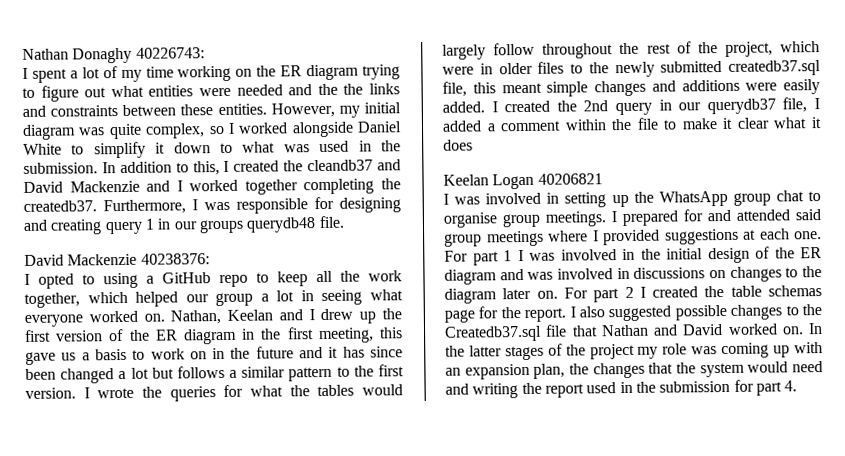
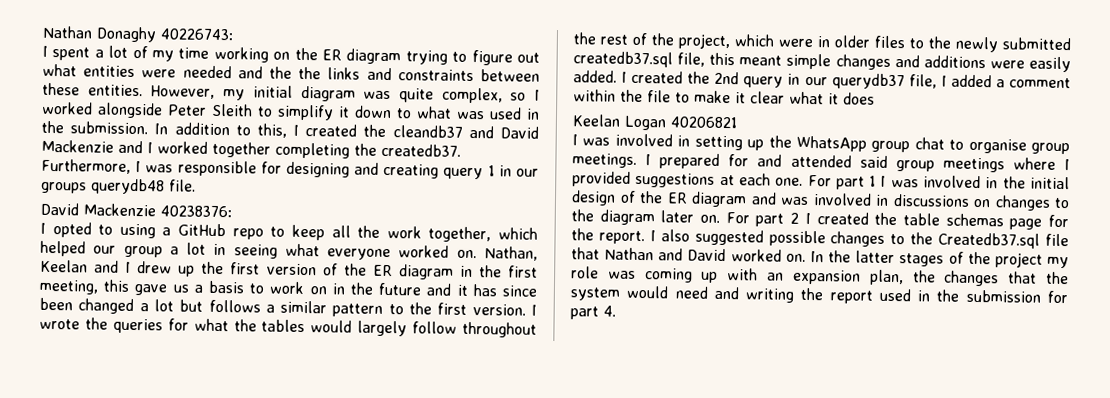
- However, my initial diagram was quite complex, so I worked alongside Daniel White to simplify it down to what was used in the submission.
+ However, my initial diagram was quite complex, so I worked alongside Peter Sleith to simplify it down to what was used in the submission.

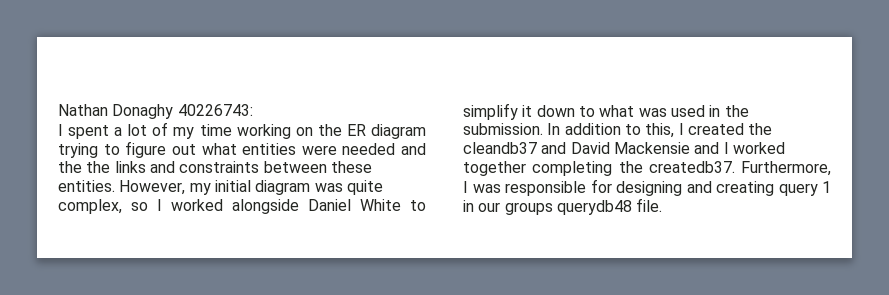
- However, my initial diagram was quite complex, so I worked alongside Peter Sleith to simplify it down to what was used in the submission.
+ However, my initial diagram was quite complex, so I worked alongside Daniel White to simplify it down to what was used in the submission.
- In addition to this, I created the cleandb37 and David Mackenzie and I worked together completing the createdb37.
+ In addition to this, I created the cleandb37 and David Mackensie and I worked together completing the createdb37.
- David Mackenzie 40238376:
- I opted to using a GitHub repo to keep all the work together, which helped our group a lot in seeing what everyone worked on. Nathan, Keelan and I drew up the first version of the ER diagram in the first meeting, this gave us a basis to work on in the future and it has since been changed a lot but follows a similar pattern to the first version. I wrote the queries for what the tables would largely follow throughout the rest of the project, which were in older files to the newly submitted createdb37.sql file, this meant simple changes and additions were easily added. I created the 2nd query in our querydb37 file, I added a comment within the file to make it clear what it does
- Keelan Logan 40206821
- I was involved in setting up the WhatsApp group chat to organise group meetings. I prepared for and attended said group meetings where I provided suggestions at each one. For part 1 I was involved in the initial design of the ER diagram and was involved in discussions on changes to the diagram later on. For part 2 I created the table schemas page for the report. I also suggested possible changes to the Createdb37.sql file that Nathan and David worked on. In the latter stages of the project my role was coming up with an expansion plan, the changes that the system would need and writing the report used in the submission for part 4.

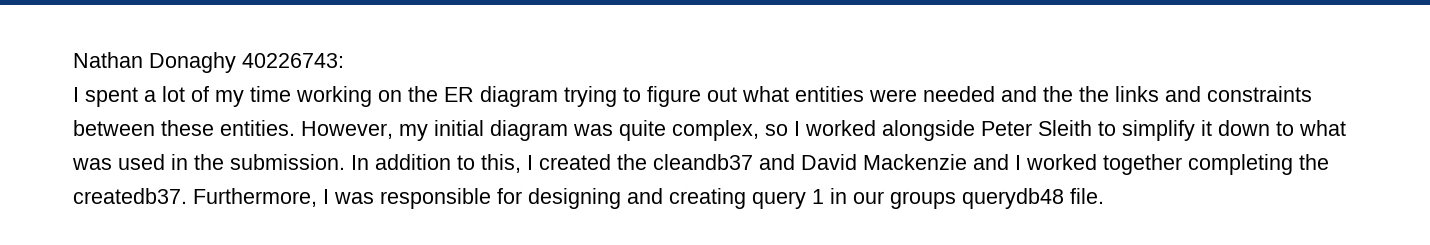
- However, my initial diagram was quite complex, so I worked alongside Daniel White to simplify it down to what was used in the submission.
+ However, my initial diagram was quite complex, so I worked alongside Peter Sleith to simplify it down to what was used in the submission.
- In addition to this, I created the cleandb37 and David Mackensie and I worked together completing the createdb37.
+ In addition to this, I created the cleandb37 and David Mackenzie and I worked together completing the createdb37.

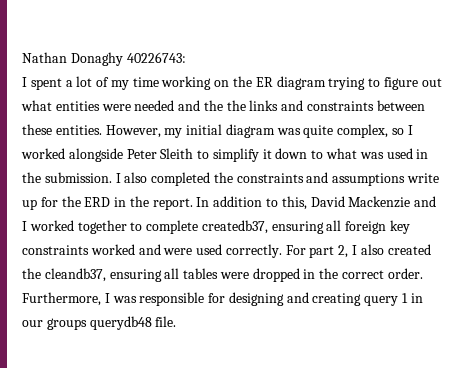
- In addition to this, I created the cleandb37 and David Mackenzie and I worked together completing the createdb37.
+ I also completed the constraints and assumptions write up for the ERD in the report. In addition to this, David Mackenzie and I worked together to complete createdb37, ensuring all foreign key constraints worked and were used correctly. For part 2, I also created the cleandb37, ensuring all tables were dropped in the correct order.

